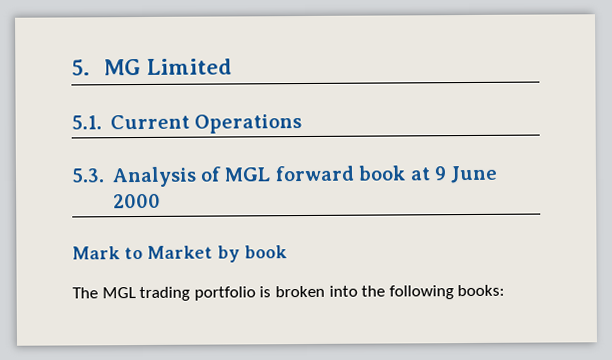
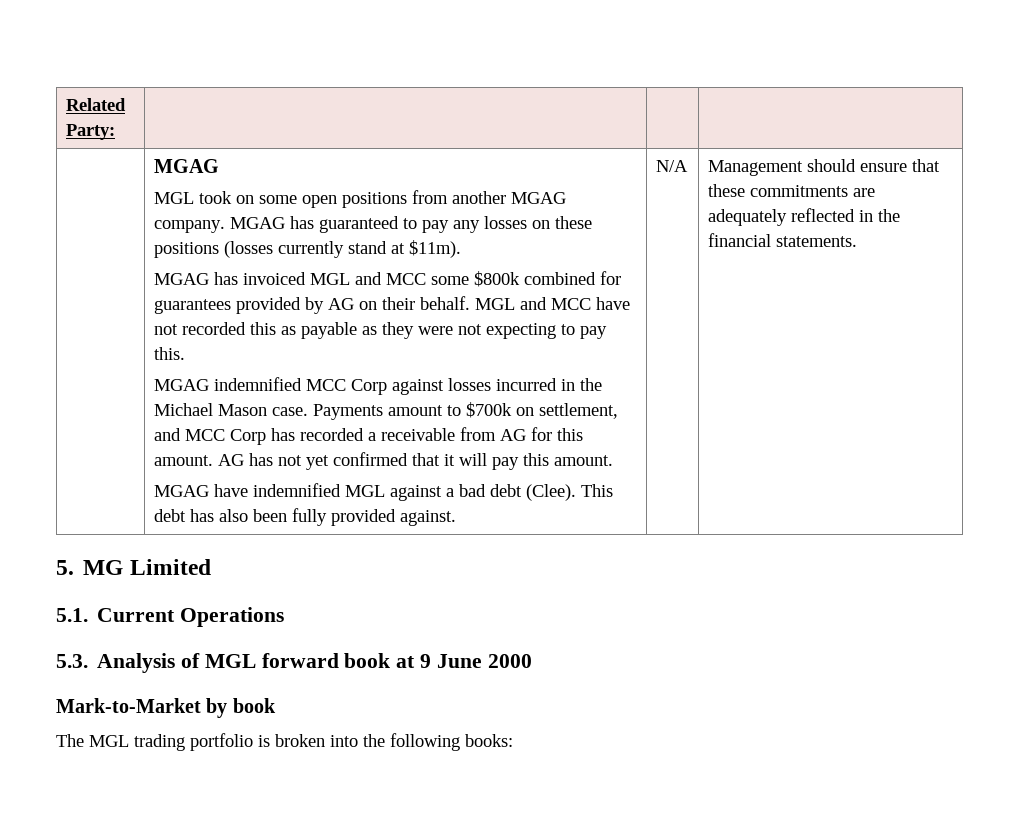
+ Related Party: | | |
+ | MGAG
+ MGL took on some open positions from another MGAG company. MGAG has guaranteed to pay any losses on these positions (losses currently stand at $11m).
+ MGAG has invoiced MGL and MCC some $800k combined for guarantees provided by AG on their behalf. MGL and MCC have not recorded this as payable as they were not expecting to pay this.
+ MGAG indemnified MCC Corp against losses incurred in the Michael Mason case. Payments amount to $700k on settlement, and MCC Corp has recorded a receivable from AG for this amount. AG has not yet confirmed that it will pay this amount.
+ MGAG have indemnified MGL against a bad debt (Clee). This debt has also been fully provided against. | N/A | Management should ensure that these commitments are adequately reflected in the financial statements.
- Mark to Market by book
+ Mark-to-Market by book

